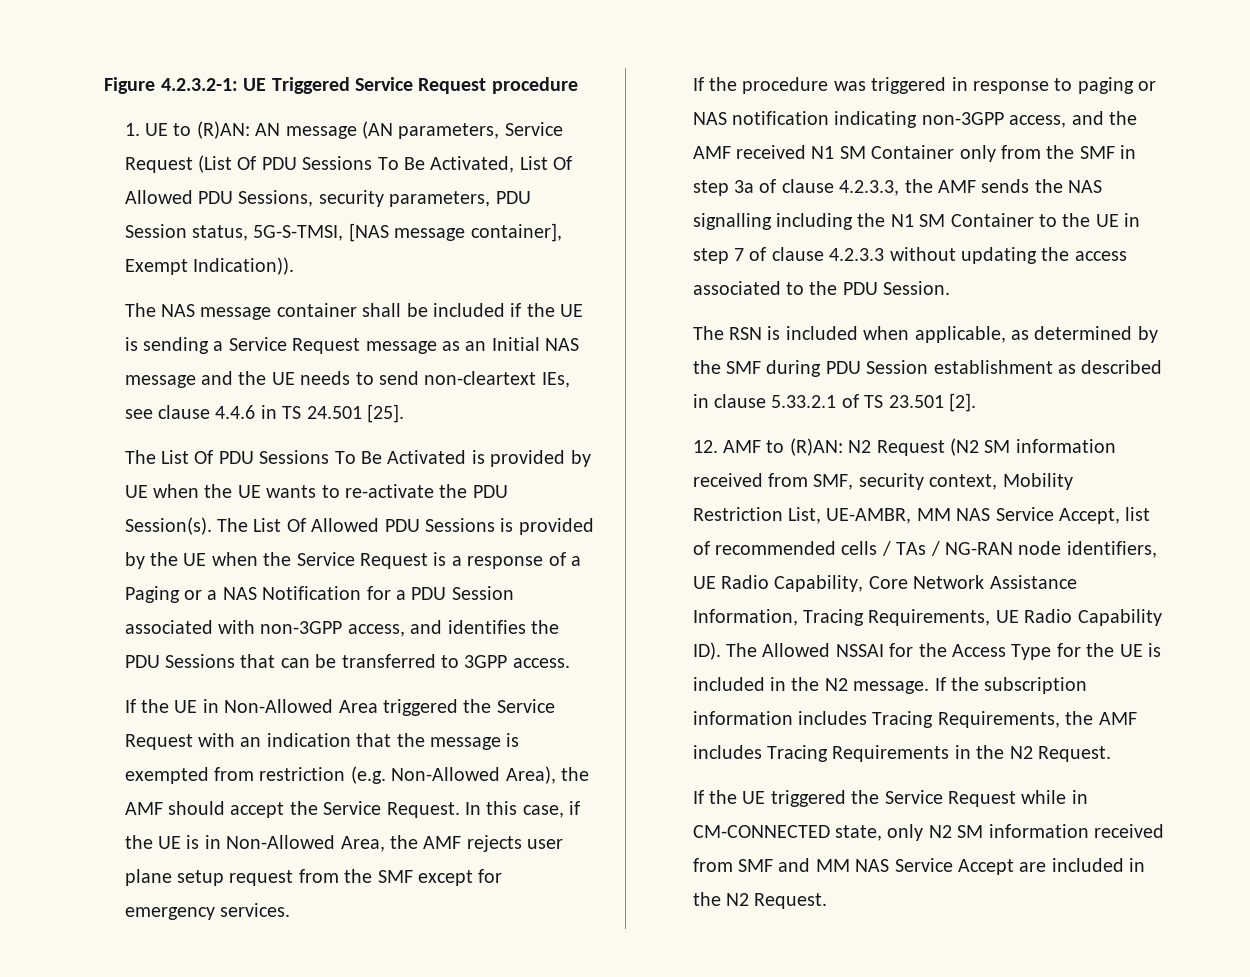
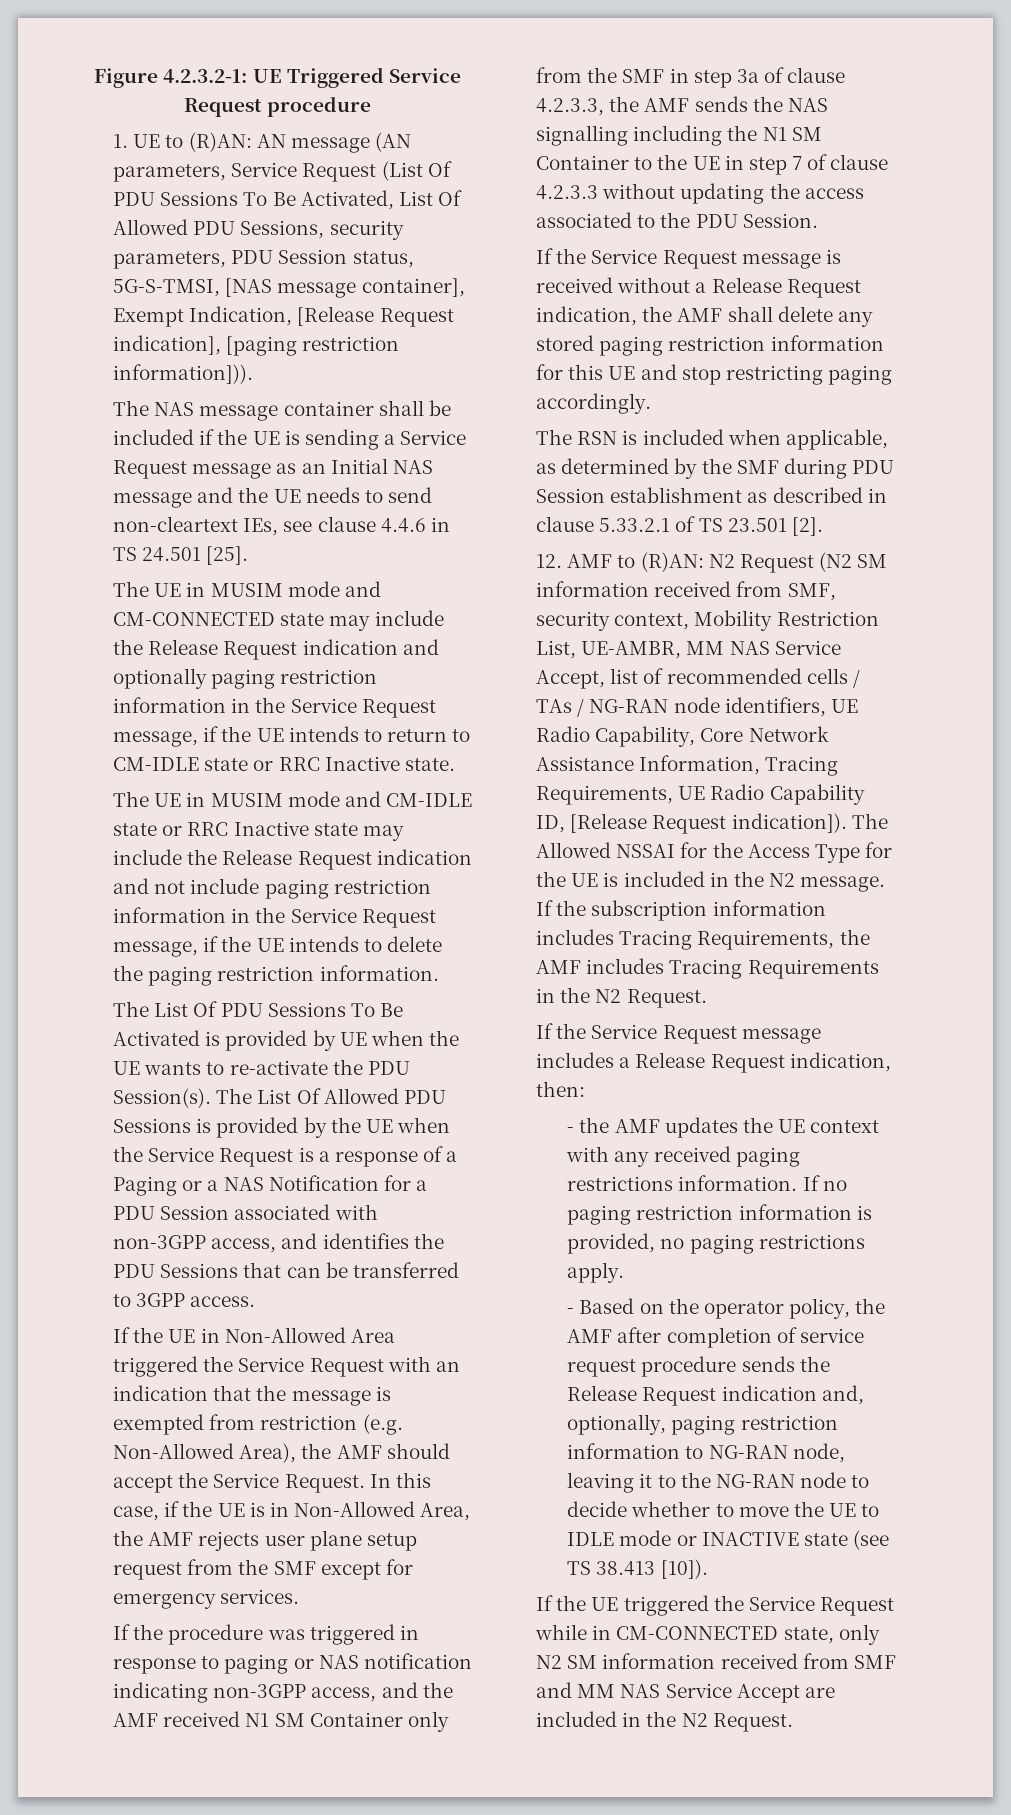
- 1. UE to (R)AN: AN message (AN parameters, Service Request (List Of PDU Sessions To Be Activated, List Of Allowed PDU Sessions, security parameters, PDU Session status, 5G-S-TMSI, [NAS message container], Exempt Indication)).
+ 1. UE to (R)AN: AN message (AN parameters, Service Request (List Of PDU Sessions To Be Activated, List Of Allowed PDU Sessions, security parameters, PDU Session status, 5G-S-TMSI, [NAS message container], Exempt Indication, [Release Request indication], [paging restriction information])).
+ The UE in MUSIM mode and CM-CONNECTED state may include the Release Request indication and optionally paging restriction information in the Service Request message, if the UE intends to return to CM-IDLE state or RRC Inactive state.
+ The UE in MUSIM mode and CM-IDLE state or RRC Inactive state may include the Release Request indication and not include paging restriction information in the Service Request message, if the UE intends to delete the paging restriction information.
+ If the Service Request message is received without a Release Request indication, the AMF shall delete any stored paging restriction information for this UE and stop restricting paging accordingly.
- 12. AMF to (R)AN: N2 Request (N2 SM information received from SMF, security context, Mobility Restriction List, UE-AMBR, MM NAS Service Accept, list of recommended cells / TAs / NG-RAN node identifiers, UE Radio Capability, Core Network Assistance Information, Tracing Requirements, UE Radio Capability ID). The Allowed NSSAI for the Access Type for the UE is included in the N2 message.
+ 12. AMF to (R)AN: N2 Request (N2 SM information received from SMF, security context, Mobility Restriction List, UE-AMBR, MM NAS Service Accept, list of recommended cells / TAs / NG-RAN node identifiers, UE Radio Capability, Core Network Assistance Information, Tracing Requirements, UE Radio Capability ID, [Release Request indication]). The Allowed NSSAI for the Access Type for the UE is included in the N2 message.
+ If the Service Request message includes a Release Request indication, then:
+ - the AMF updates the UE context with any received paging restrictions information. If no paging restriction information is provided, no paging restrictions apply.
+ - Based on the operator policy, the AMF after completion of service request procedure sends the Release Request indication and, optionally, paging restriction information to NG-RAN node, leaving it to the NG-RAN node to decide whether to move the UE to IDLE mode or INACTIVE state (see TS 38.413 [10]).

